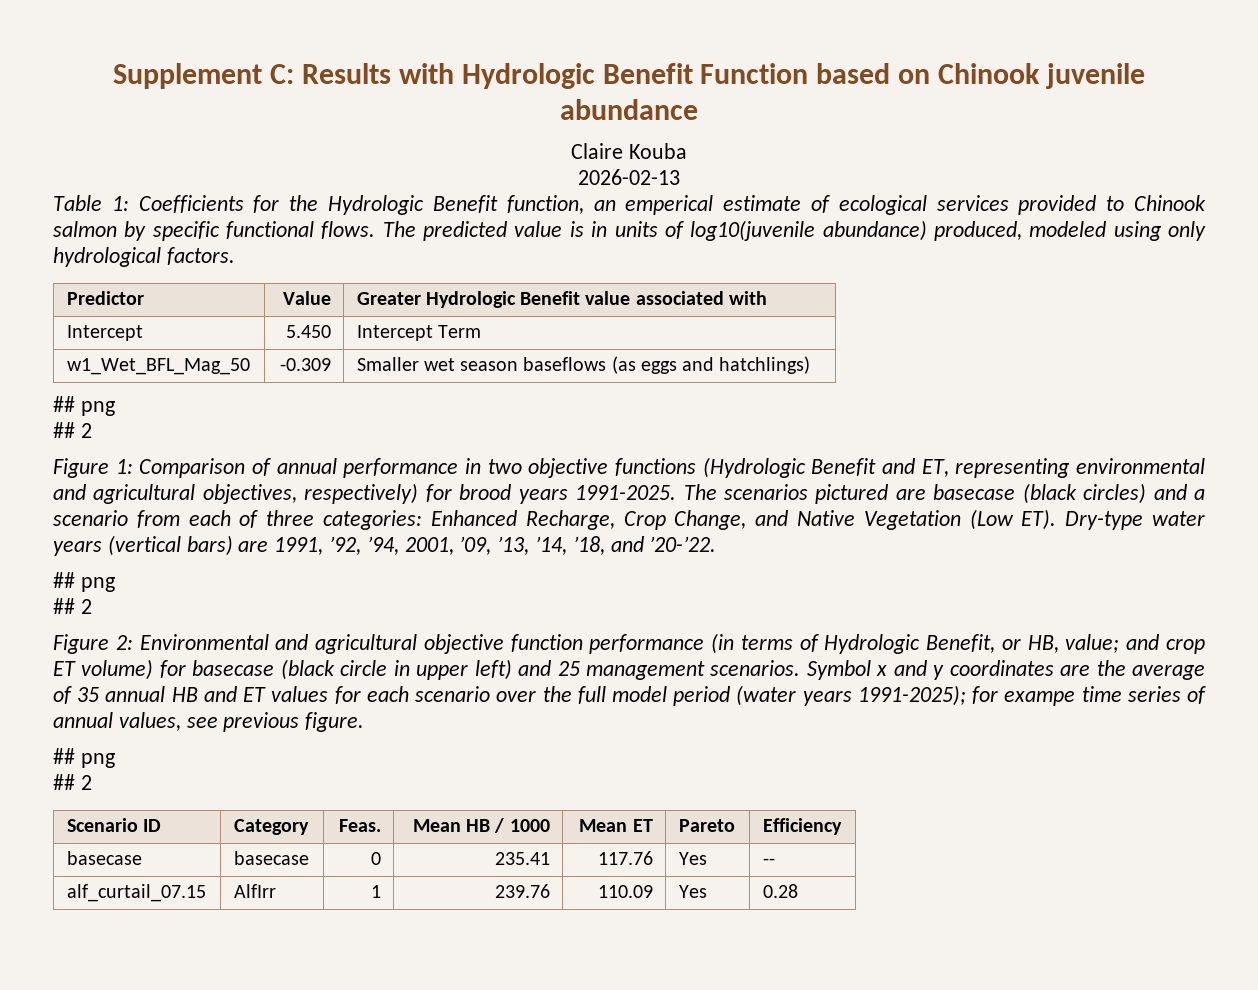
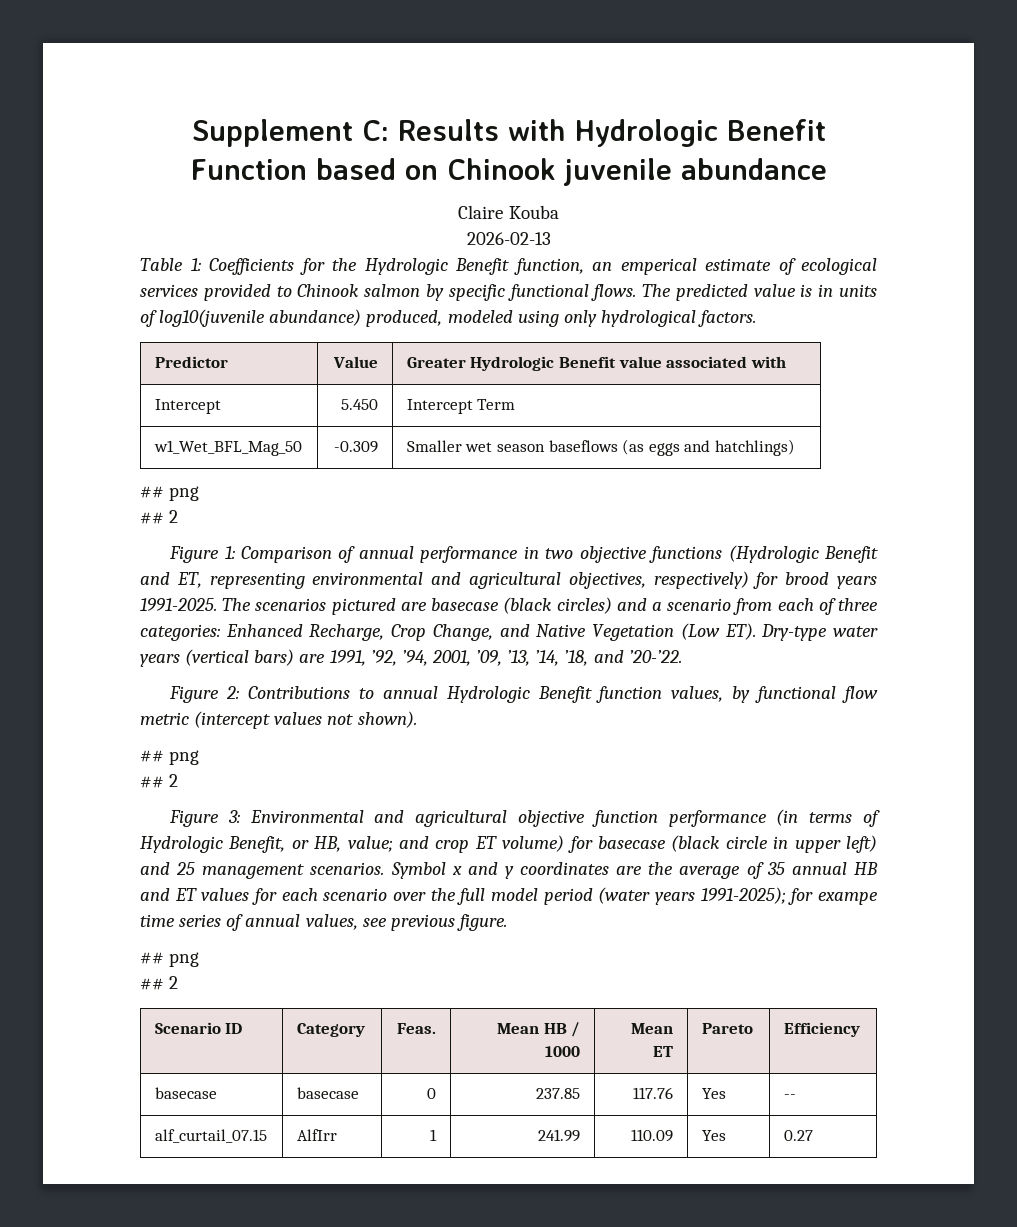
  Enhanced Recharge, Crop Change, and Native Vegetation (Low ET). Dry-type water years (vertical bars) are 1991, ’92, ’94, 2001, ’09, ’13, ’14, ’18, and ’20-’22.
+ Figure 2: Contributions to annual Hydrologic Benefit function values, by functional flow metric (intercept values not shown).
  ## png
  ## 2
- Figure 2:
+ Figure 3:
- basecase | basecase | 0 | 235.41 | 117.76 | Yes | --
+ basecase | basecase | 0 | 237.85 | 117.76 | Yes | --
- alf_curtail_07.15 | AlfIrr | 1 | 239.76 | 110.09 | Yes | 0.28
+ alf_curtail_07.15 | AlfIrr | 1 | 241.99 | 110.09 | Yes | 0.27

